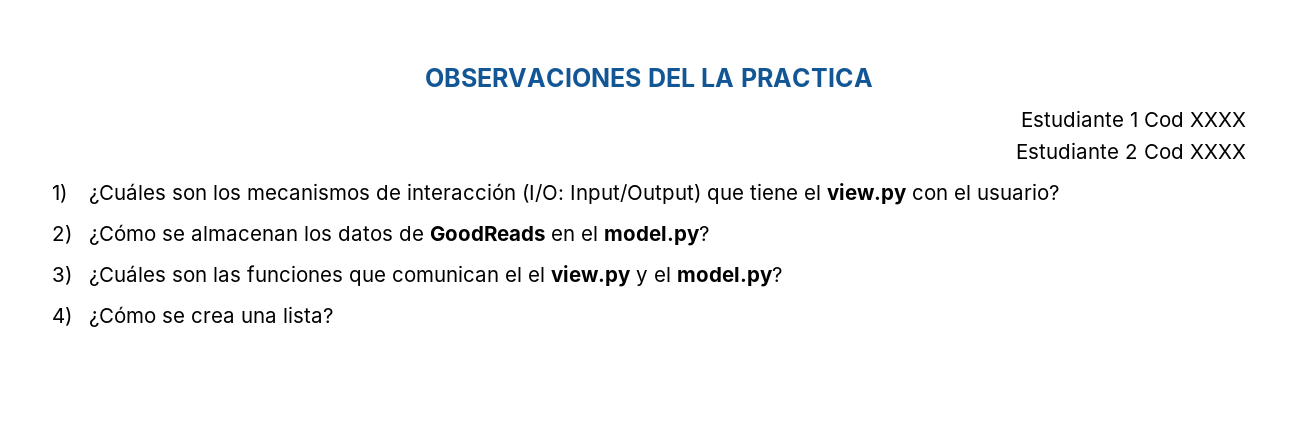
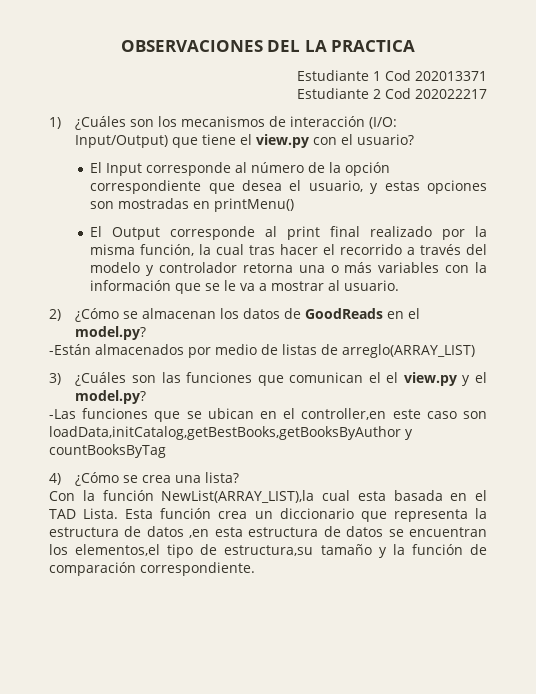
- Estudiante 1 Cod XXXX
+ Estudiante 1 Cod 202013371
- Estudiante 2 Cod XXXX
+ Estudiante 2 Cod 202022217
+ El Input corresponde al número de la opción correspondiente que desea el usuario, y estas opciones son mostradas en printMenu()
+ El Output corresponde al print final realizado por la misma función, la cual tras hacer el recorrido a través del modelo y controlador retorna una o más variables con la información que se le va a mostrar al usuario.
+ -Están almacenados por medio de listas de arreglo(ARRAY_LIST)
+ -Las funciones que se ubican en el controller,en este caso son loadData,initCatalog,getBestBooks,getBooksByAuthor y countBooksByTag
+ Con la función NewList(ARRAY_LIST),la cual esta basada en el TAD Lista. Esta función crea un diccionario que representa la estructura de datos ,en esta estructura de datos se encuentran los elementos,el tipo de estructura,su tamaño y la función de comparación correspondiente.

